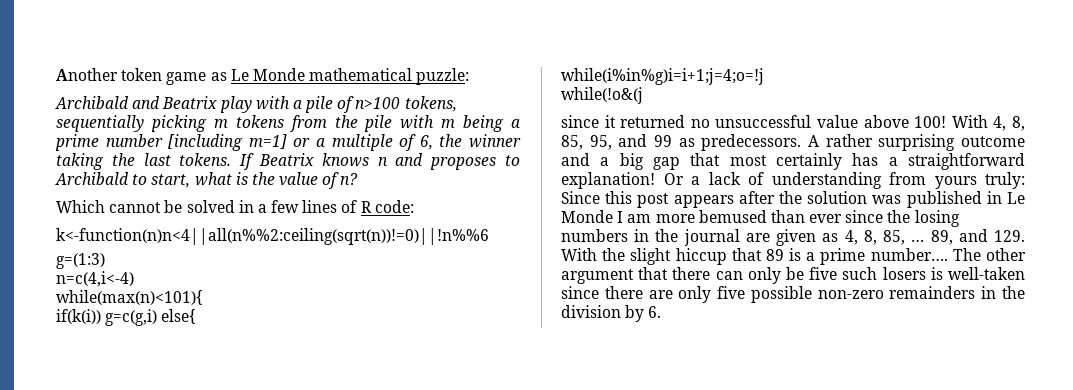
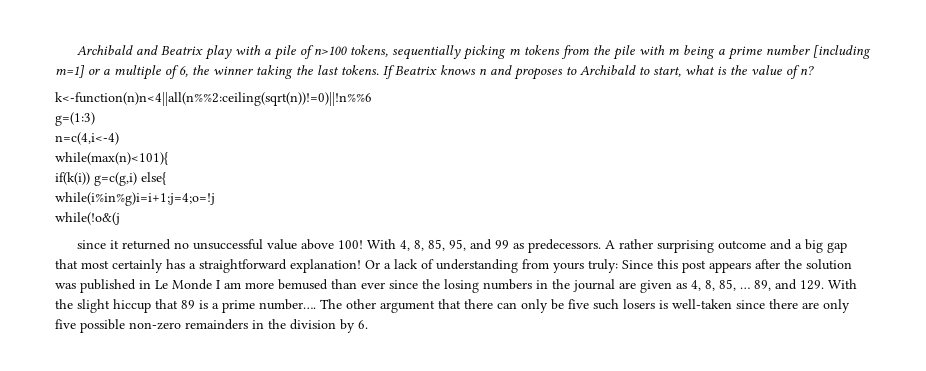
- Another token game as Le Monde mathematical puzzle:
- Which cannot be solved in a few lines of R code:

